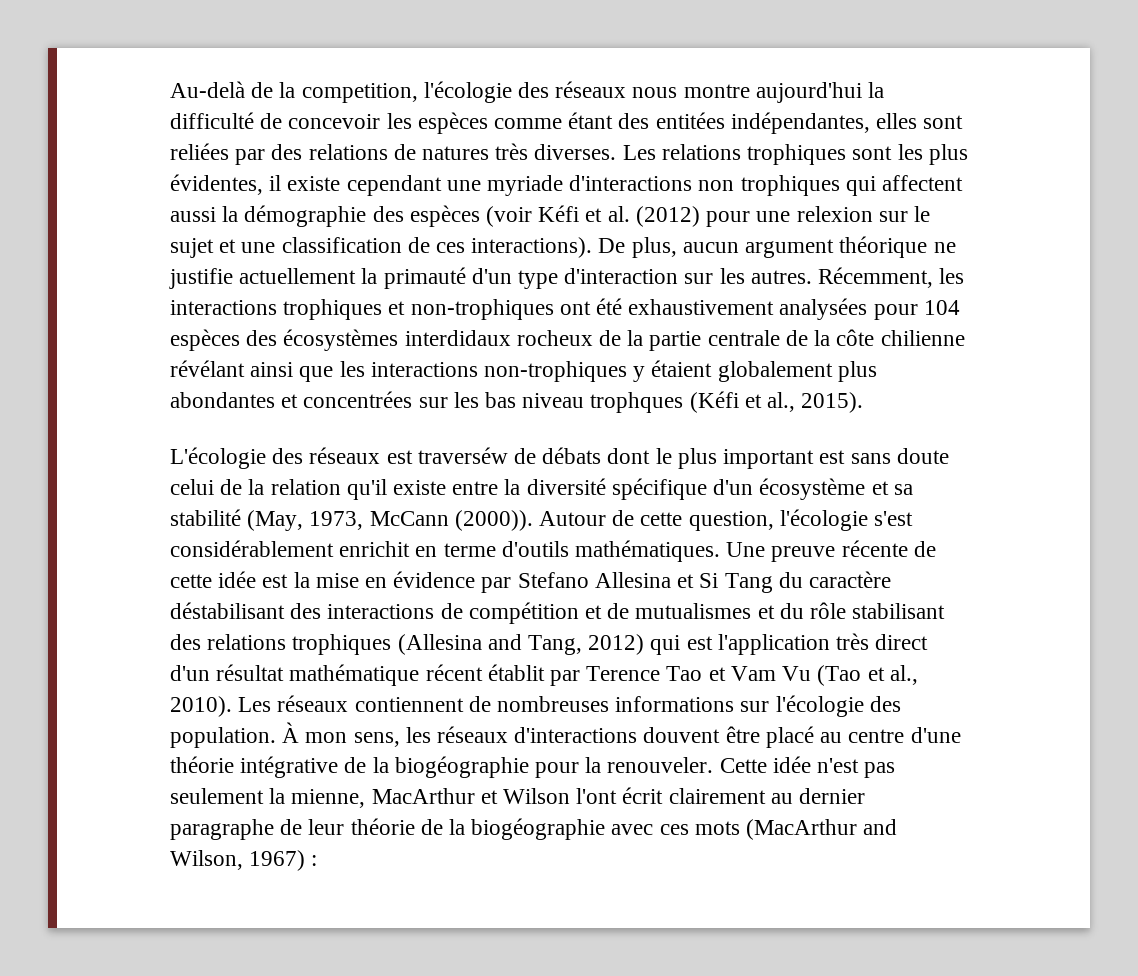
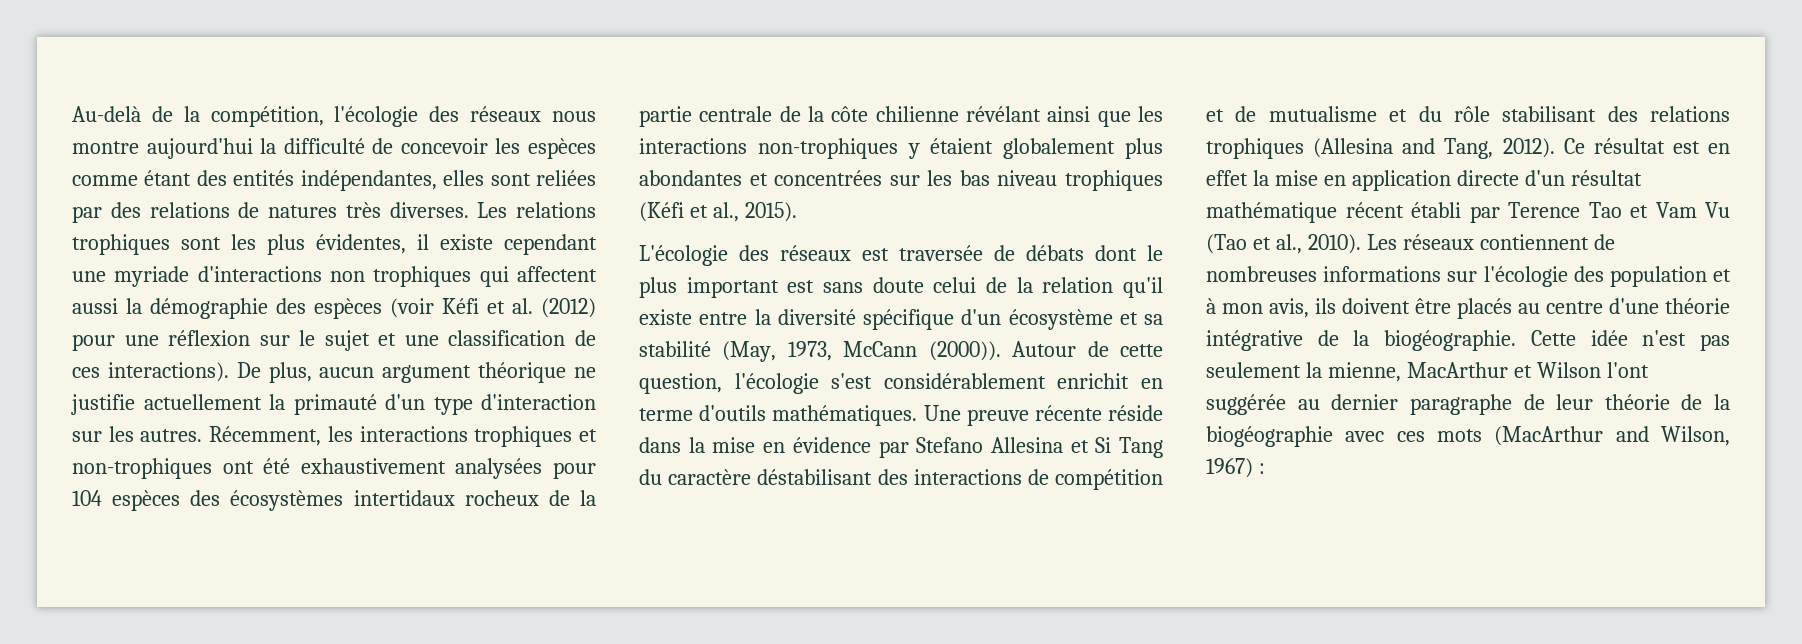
- Au-delà de la competition, l'écologie des réseaux nous montre aujourd'hui la difficulté de concevoir les espèces comme étant des entitées indépendantes, elles sont reliées par des relations de natures très diverses.
+ Au-delà de la compétition, l'écologie des réseaux nous montre aujourd'hui la difficulté de concevoir les espèces comme étant des entités indépendantes, elles sont reliées par des relations de natures très diverses.
- Les relations trophiques sont les plus évidentes, il existe cependant une myriade d'interactions non trophiques qui affectent aussi la démographie des espèces (voir Kéfi et al. (2012) pour une relexion sur le sujet et une classification de ces interactions).
+ Les relations trophiques sont les plus évidentes, il existe cependant une myriade d'interactions non trophiques qui affectent aussi la démographie des espèces (voir Kéfi et al. (2012) pour une réflexion sur le sujet et une classification de ces interactions).
- Récemment, les interactions trophiques et non-trophiques ont été exhaustivement analysées pour 104 espèces des écosystèmes interdidaux rocheux de la partie centrale de la côte chilienne révélant ainsi que les interactions non-trophiques y étaient globalement plus abondantes et concentrées sur les bas niveau trophques (Kéfi et al., 2015).
+ Récemment, les interactions trophiques et non-trophiques ont été exhaustivement analysées pour 104 espèces des écosystèmes intertidaux rocheux de la partie centrale de la côte chilienne révélant ainsi que les interactions non-trophiques y étaient globalement plus abondantes et concentrées sur les bas niveau trophiques (Kéfi et al., 2015).
- L'écologie des réseaux est traverséw de débats dont le plus important est sans doute celui de la relation qu'il existe entre la diversité spécifique d'un écosystème et sa stabilité (May, 1973, McCann (2000)).
+ L'écologie des réseaux est traversée de débats dont le plus important est sans doute celui de la relation qu'il existe entre la diversité spécifique d'un écosystème et sa stabilité (May, 1973, McCann (2000)).
- Une preuve récente de cette idée est la mise en évidence par Stefano Allesina et Si Tang du caractère déstabilisant des interactions de compétition et de mutualismes et du rôle stabilisant des relations trophiques (Allesina and Tang, 2012) qui est l'application très direct d'un résultat mathématique récent établit par Terence Tao et Vam Vu (Tao et al., 2010).
+ Une preuve récente réside dans la mise en évidence par Stefano Allesina et Si Tang du caractère déstabilisant des interactions de compétition et de mutualisme et du rôle stabilisant des relations trophiques (Allesina and Tang, 2012). Ce résultat est en effet la mise en application directe d'un résultat mathématique récent établi par Terence Tao et Vam Vu (Tao et al., 2010).
- Les réseaux contiennent de nombreuses informations sur l'écologie des population. À mon sens, les réseaux d'interactions douvent être placé au centre d'une théorie intégrative de la biogéographie pour la renouveler.
+ Les réseaux contiennent de nombreuses informations sur l'écologie des population et à mon avis, ils doivent être placés au centre d'une théorie intégrative de la biogéographie.
- Cette idée n'est pas seulement la mienne, MacArthur et Wilson l'ont écrit clairement au dernier paragraphe de leur théorie de la biogéographie avec ces mots (MacArthur and Wilson, 1967) :
+ Cette idée n'est pas seulement la mienne, MacArthur et Wilson l'ont suggérée au dernier paragraphe de leur théorie de la biogéographie avec ces mots (MacArthur and Wilson, 1967) :

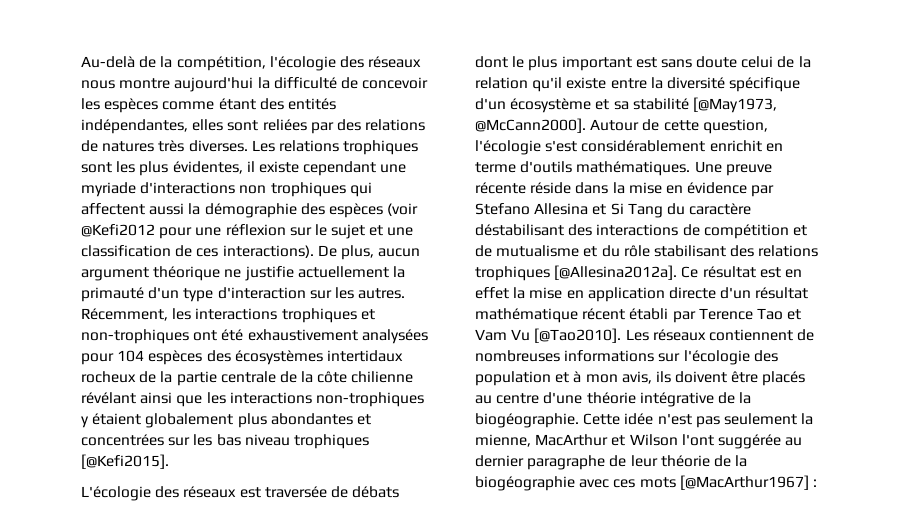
- Les relations trophiques sont les plus évidentes, il existe cependant une myriade d'interactions non trophiques qui affectent aussi la démographie des espèces (voir Kéfi et al. (2012) pour une réflexion sur le sujet et une classification de ces interactions).
+ Les relations trophiques sont les plus évidentes, il existe cependant une myriade d'interactions non trophiques qui affectent aussi la démographie des espèces (voir @Kefi2012 pour une réflexion sur le sujet et une classification de ces interactions).
- Récemment, les interactions trophiques et non-trophiques ont été exhaustivement analysées pour 104 espèces des écosystèmes intertidaux rocheux de la partie centrale de la côte chilienne révélant ainsi que les interactions non-trophiques y étaient globalement plus abondantes et concentrées sur les bas niveau trophiques (Kéfi et al., 2015).
+ Récemment, les interactions trophiques et non-trophiques ont été exhaustivement analysées pour 104 espèces des écosystèmes intertidaux rocheux de la partie centrale de la côte chilienne révélant ainsi que les interactions non-trophiques y étaient globalement plus abondantes et concentrées sur les bas niveau trophiques [@Kefi2015].
- L'écologie des réseaux est traversée de débats dont le plus important est sans doute celui de la relation qu'il existe entre la diversité spécifique d'un écosystème et sa stabilité (May, 1973, McCann (2000)).
+ L'écologie des réseaux est traversée de débats dont le plus important est sans doute celui de la relation qu'il existe entre la diversité spécifique d'un écosystème et sa stabilité [@May1973, @McCann2000].
- Une preuve récente réside dans la mise en évidence par Stefano Allesina et Si Tang du caractère déstabilisant des interactions de compétition et de mutualisme et du rôle stabilisant des relations trophiques (Allesina and Tang, 2012).
+ Une preuve récente réside dans la mise en évidence par Stefano Allesina et Si Tang du caractère déstabilisant des interactions de compétition et de mutualisme et du rôle stabilisant des relations trophiques [@Allesina2012a].
- Ce résultat est en effet la mise en application directe d'un résultat mathématique récent établi par Terence Tao et Vam Vu (Tao et al., 2010).
+ Ce résultat est en effet la mise en application directe d'un résultat mathématique récent établi par Terence Tao et Vam Vu [@Tao2010].
- Cette idée n'est pas seulement la mienne, MacArthur et Wilson l'ont suggérée au dernier paragraphe de leur théorie de la biogéographie avec ces mots (MacArthur and Wilson, 1967) :
+ Cette idée n'est pas seulement la mienne, MacArthur et Wilson l'ont suggérée au dernier paragraphe de leur théorie de la biogéographie avec ces mots [@MacArthur1967] :

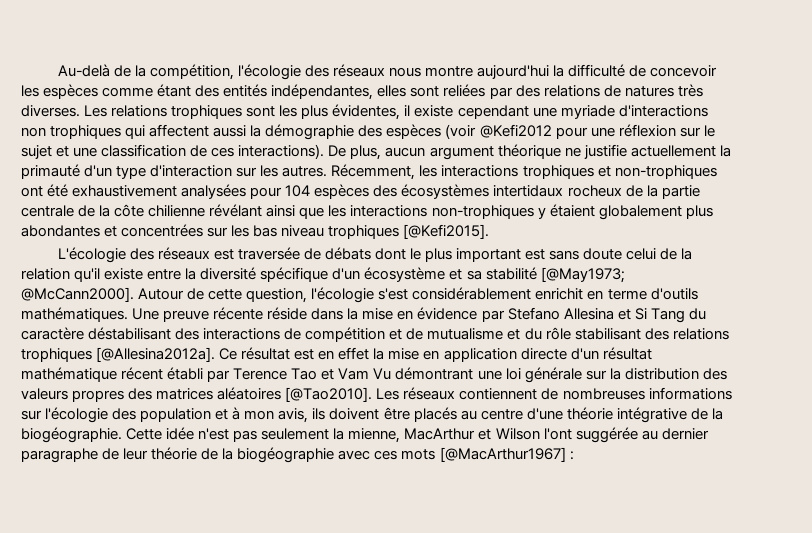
- L'écologie des réseaux est traversée de débats dont le plus important est sans doute celui de la relation qu'il existe entre la diversité spécifique d'un écosystème et sa stabilité [@May1973, @McCann2000].
+ L'écologie des réseaux est traversée de débats dont le plus important est sans doute celui de la relation qu'il existe entre la diversité spécifique d'un écosystème et sa stabilité [@May1973; @McCann2000].
- Ce résultat est en effet la mise en application directe d'un résultat mathématique récent établi par Terence Tao et Vam Vu [@Tao2010].
+ Ce résultat est en effet la mise en application directe d'un résultat mathématique récent établi par Terence Tao et Vam Vu démontrant une loi générale sur la distribution des valeurs propres des matrices aléatoires [@Tao2010].

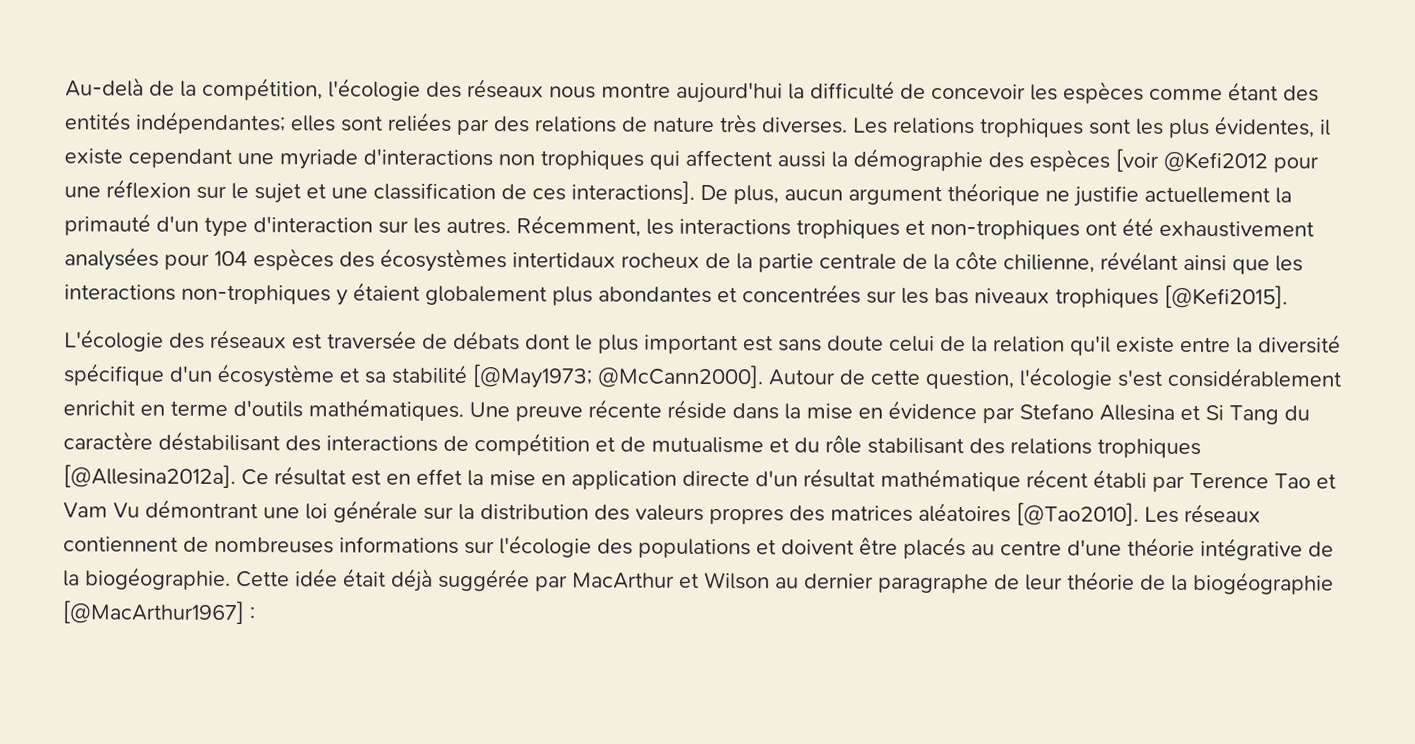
- Au-delà de la compétition, l'écologie des réseaux nous montre aujourd'hui la difficulté de concevoir les espèces comme étant des entités indépendantes, elles sont reliées par des relations de natures très diverses.
+ Au-delà de la compétition, l'écologie des réseaux nous montre aujourd'hui la difficulté de concevoir les espèces comme étant des entités indépendantes; elles sont reliées par des relations de nature très diverses.
- Les relations trophiques sont les plus évidentes, il existe cependant une myriade d'interactions non trophiques qui affectent aussi la démographie des espèces (voir @Kefi2012 pour une réflexion sur le sujet et une classification de ces interactions).
+ Les relations trophiques sont les plus évidentes, il existe cependant une myriade d'interactions non trophiques qui affectent aussi la démographie des espèces [voir @Kefi2012 pour une réflexion sur le sujet et une classification de ces interactions].
- Récemment, les interactions trophiques et non-trophiques ont été exhaustivement analysées pour 104 espèces des écosystèmes intertidaux rocheux de la partie centrale de la côte chilienne révélant ainsi que les interactions non-trophiques y étaient globalement plus abondantes et concentrées sur les bas niveau trophiques [@Kefi2015].
+ Récemment, les interactions trophiques et non-trophiques ont été exhaustivement analysées pour 104 espèces des écosystèmes intertidaux rocheux de la partie centrale de la côte chilienne, révélant ainsi que les interactions non-trophiques y étaient globalement plus abondantes et concentrées sur les bas niveaux trophiques [@Kefi2015].
- Les réseaux contiennent de nombreuses informations sur l'écologie des population et à mon avis, ils doivent être placés au centre d'une théorie intégrative de la biogéographie.
+ Les réseaux contiennent de nombreuses informations sur l'écologie des populations et doivent être placés au centre d'une théorie intégrative de la biogéographie.
- Cette idée n'est pas seulement la mienne, MacArthur et Wilson l'ont suggérée au dernier paragraphe de leur théorie de la biogéographie avec ces mots [@MacArthur1967] :
+ Cette idée était déjà suggérée par MacArthur et Wilson au dernier paragraphe de leur théorie de la biogéographie [@MacArthur1967] :

